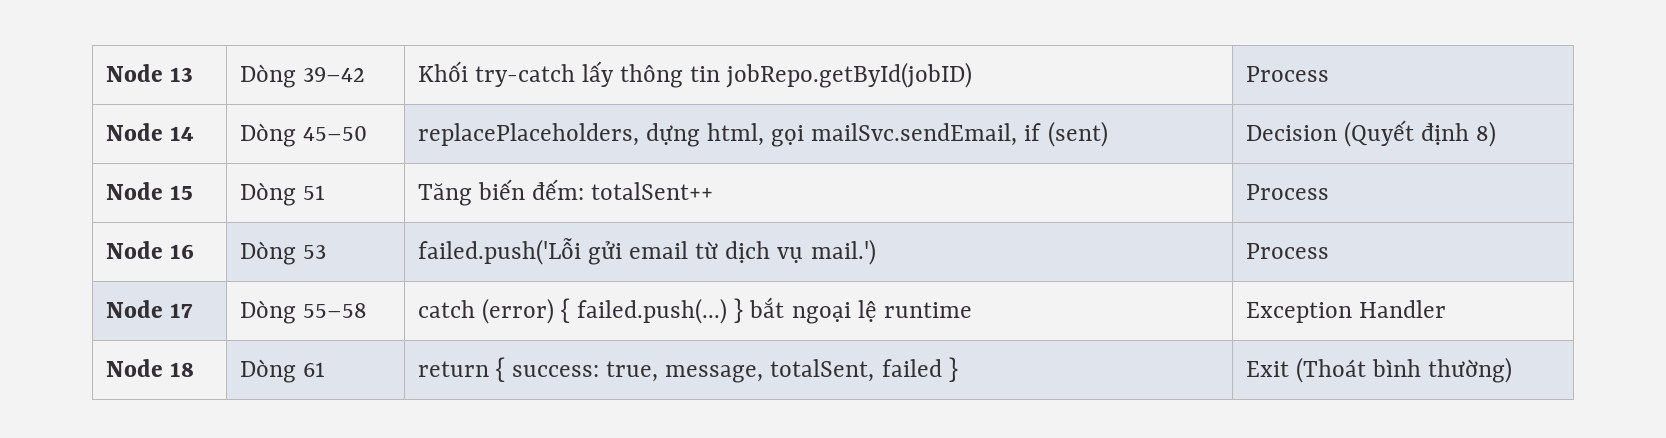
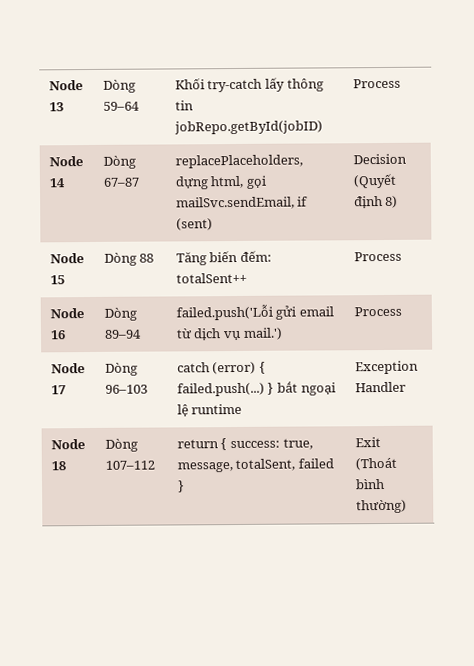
- Node 13 | Dòng 39–42 | Khối try-catch lấy thông tin jobRepo.getById(jobID) | Process
+ Node 13 | Dòng 59–64 | Khối try-catch lấy thông tin jobRepo.getById(jobID) | Process
- Node 14 | Dòng 45–50 | replacePlaceholders, dựng html, gọi mailSvc.sendEmail, if (sent) | Decision (Quyết định 8)
+ Node 14 | Dòng 67–87 | replacePlaceholders, dựng html, gọi mailSvc.sendEmail, if (sent) | Decision (Quyết định 8)
- Node 15 | Dòng 51 | Tăng biến đếm: totalSent++ | Process
+ Node 15 | Dòng 88 | Tăng biến đếm: totalSent++ | Process
- Node 16 | Dòng 53 | failed.push('Lỗi gửi email từ dịch vụ mail.') | Process
+ Node 16 | Dòng 89–94 | failed.push('Lỗi gửi email từ dịch vụ mail.') | Process
- Node 17 | Dòng 55–58 | catch (error) { failed.push(...) } bắt ngoại lệ runtime | Exception Handler
+ Node 17 | Dòng 96–103 | catch (error) { failed.push(...) } bắt ngoại lệ runtime | Exception Handler
- Node 18 | Dòng 61 | return { success: true, message, totalSent, failed } | Exit (Thoát bình thường)
+ Node 18 | Dòng 107–112 | return { success: true, message, totalSent, failed } | Exit (Thoát bình thường)

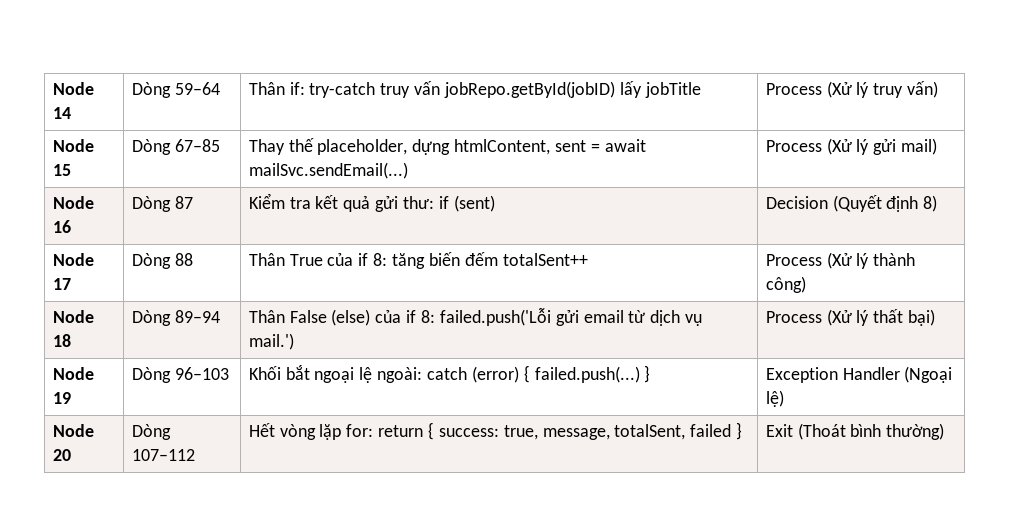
- Node 13 | Dòng 59–64 | Khối try-catch lấy thông tin jobRepo.getById(jobID) | Process
- Node 14 | Dòng 67–87 | replacePlaceholders, dựng html, gọi mailSvc.sendEmail, if (sent) | Decision (Quyết định 8)
+ Node 14 | Dòng 59–64 | Thân if: try-catch truy vấn jobRepo.getById(jobID) lấy jobTitle | Process (Xử lý truy vấn)
+ Node 15 | Dòng 67–85 | Thay thế placeholder, dựng htmlContent, sent = await mailSvc.sendEmail(...) | Process (Xử lý gửi mail)
+ Node 16 | Dòng 87 | Kiểm tra kết quả gửi thư: if (sent) | Decision (Quyết định 8)
- Node 15 | Dòng 88 | Tăng biến đếm: totalSent++ | Process
- Node 16 | Dòng 89–94 | failed.push('Lỗi gửi email từ dịch vụ mail.') | Process
- Node 17 | Dòng 96–103 | catch (error) { failed.push(...) } bắt ngoại lệ runtime | Exception Handler
- Node 18 | Dòng 107–112 | return { success: true, message, totalSent, failed } | Exit (Thoát bình thường)
+ Node 17 | Dòng 88 | Thân True của if 8: tăng biến đếm totalSent++ | Process (Xử lý thành công)
+ Node 18 | Dòng 89–94 | Thân False (else) của if 8: failed.push('Lỗi gửi email từ dịch vụ mail.') | Process (Xử lý thất bại)
+ Node 19 | Dòng 96–103 | Khối bắt ngoại lệ ngoài: catch (error) { failed.push(...) } | Exception Handler (Ngoại lệ)
+ Node 20 | Dòng 107–112 | Hết vòng lặp for: return { success: true, message, totalSent, failed } | Exit (Thoát bình thường)

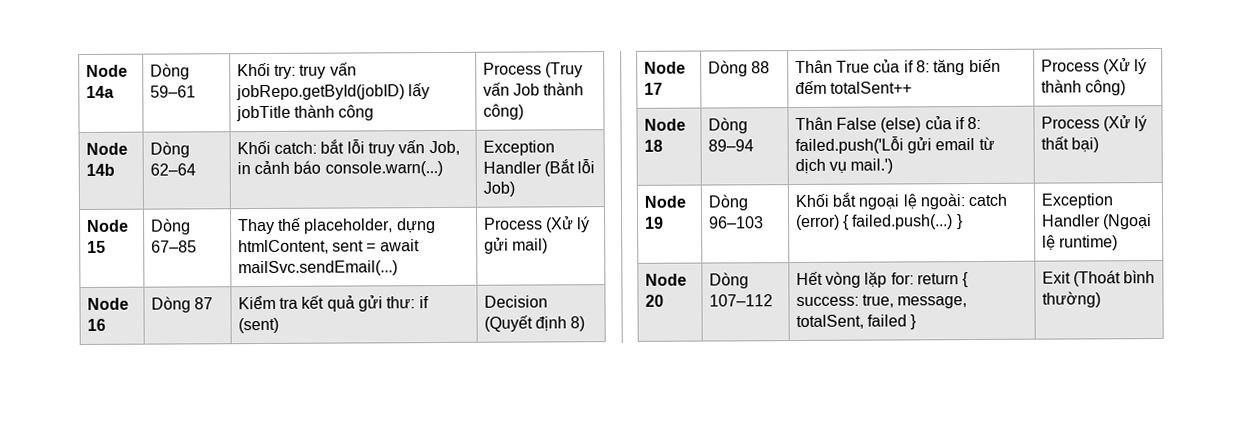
- Node 14 | Dòng 59–64 | Thân if: try-catch truy vấn jobRepo.getById(jobID) lấy jobTitle | Process (Xử lý truy vấn)
+ Node 14a | Dòng 59–61 | Khối try: truy vấn jobRepo.getById(jobID) lấy jobTitle thành công | Process (Truy vấn Job thành công)
+ Node 14b | Dòng 62–64 | Khối catch: bắt lỗi truy vấn Job, in cảnh báo console.warn(...) | Exception Handler (Bắt lỗi Job)
- Node 19 | Dòng 96–103 | Khối bắt ngoại lệ ngoài: catch (error) { failed.push(...) } | Exception Handler (Ngoại lệ)
+ Node 19 | Dòng 96–103 | Khối bắt ngoại lệ ngoài: catch (error) { failed.push(...) } | Exception Handler (Ngoại lệ runtime)

